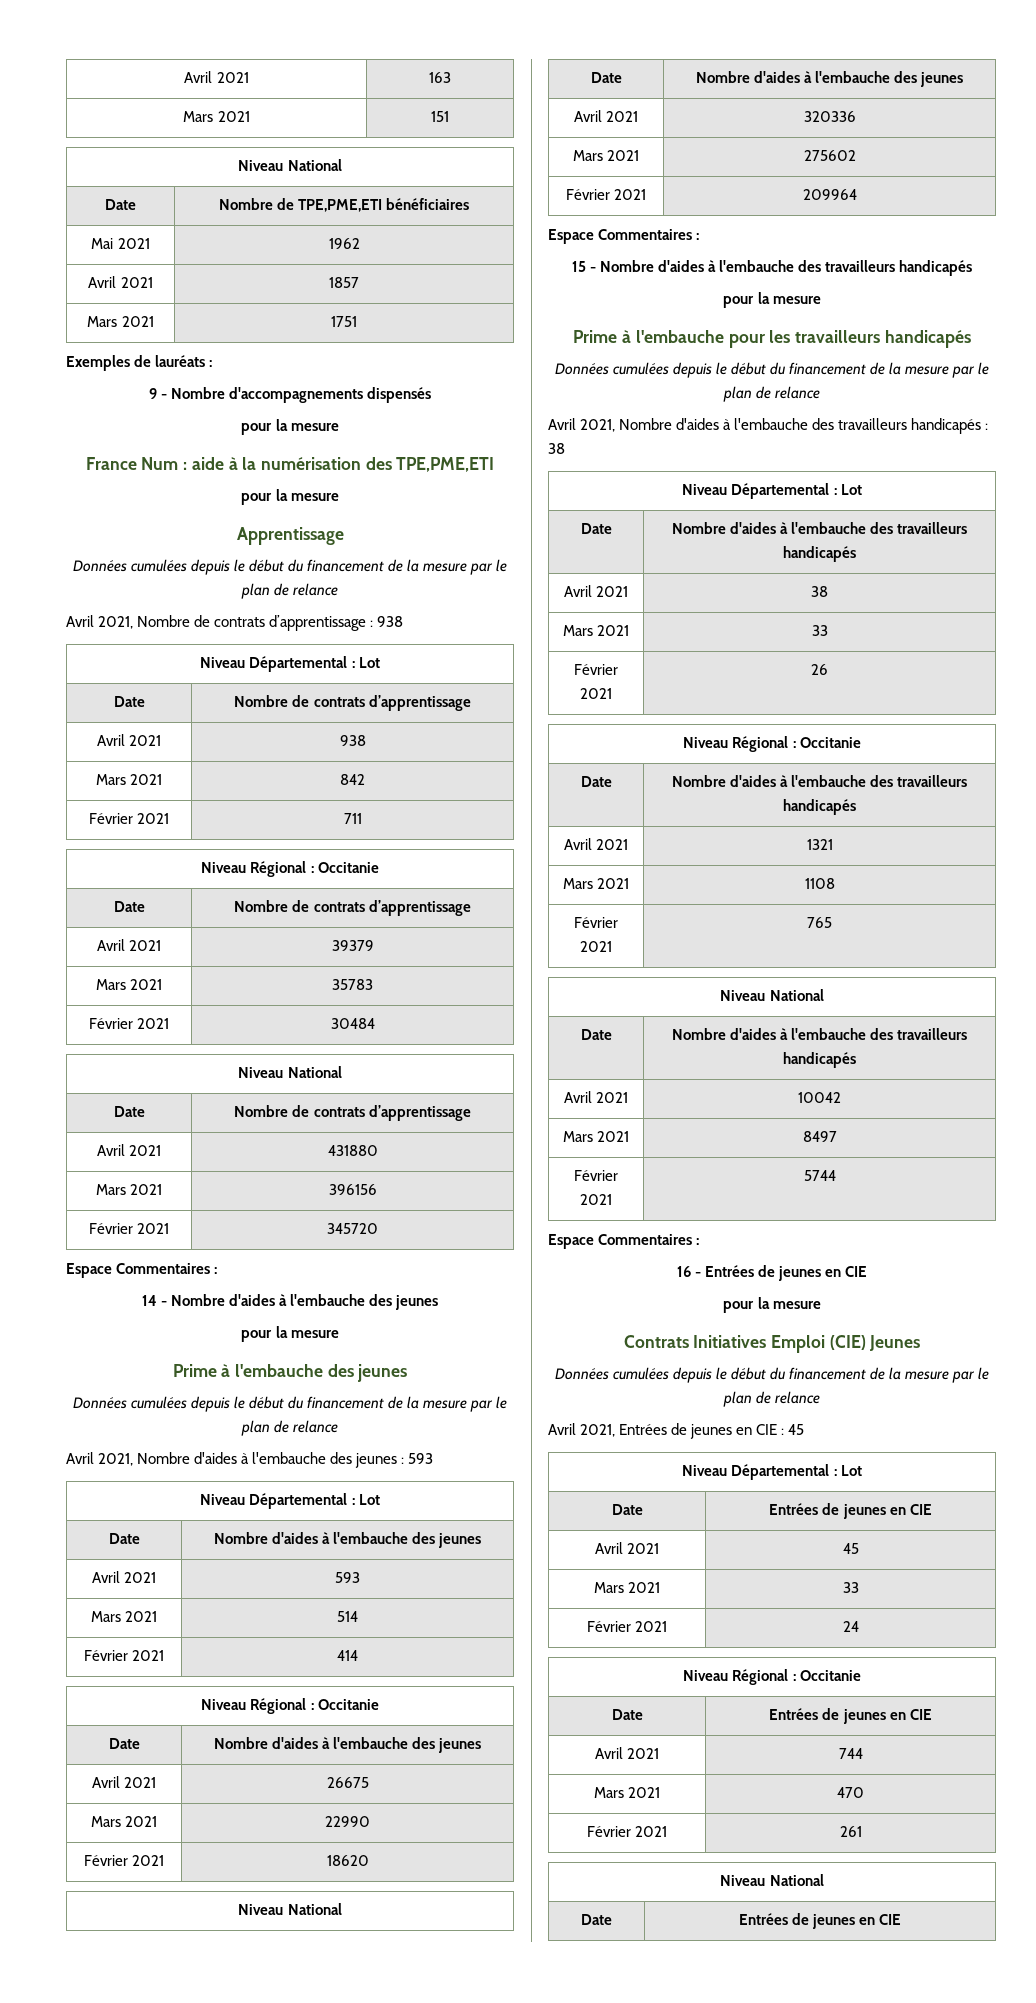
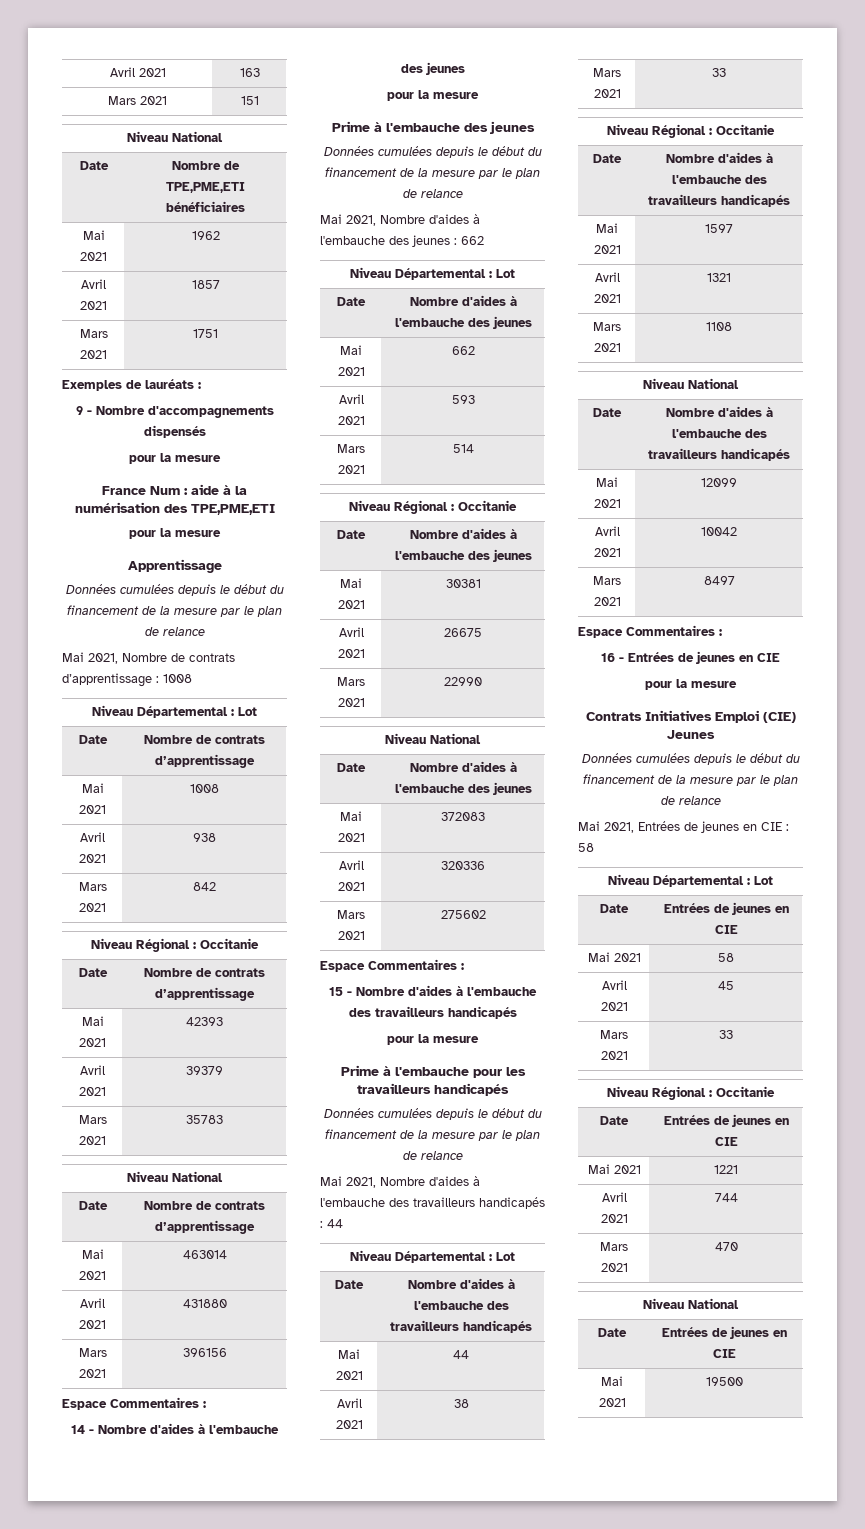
- Avril 2021, Nombre de contrats d’apprentissage : 938
+ Mai 2021, Nombre de contrats d’apprentissage : 1008
+ Mai 2021 | 1008
- Février 2021 | 711
+ Mai 2021 | 42393
- Février 2021 | 30484
+ Mai 2021 | 463014
- Février 2021 | 345720
- Avril 2021, Nombre d'aides à l'embauche des jeunes : 593
+ Mai 2021, Nombre d'aides à l'embauche des jeunes : 662
+ Mai 2021 | 662
- Février 2021 | 414
+ Mai 2021 | 30381
- Février 2021 | 18620
+ Mai 2021 | 372083
- Février 2021 | 209964
- Avril 2021, Nombre d'aides à l'embauche des travailleurs handicapés : 38
+ Mai 2021, Nombre d'aides à l'embauche des travailleurs handicapés : 44
+ Mai 2021 | 44
- Février 2021 | 26
+ Mai 2021 | 1597
- Février 2021 | 765
+ Mai 2021 | 12099
- Février 2021 | 5744
- Avril 2021, Entrées de jeunes en CIE : 45
+ Mai 2021, Entrées de jeunes en CIE : 58
+ Mai 2021 | 58
- Février 2021 | 24
+ Mai 2021 | 1221
- Février 2021 | 261
+ Mai 2021 | 19500

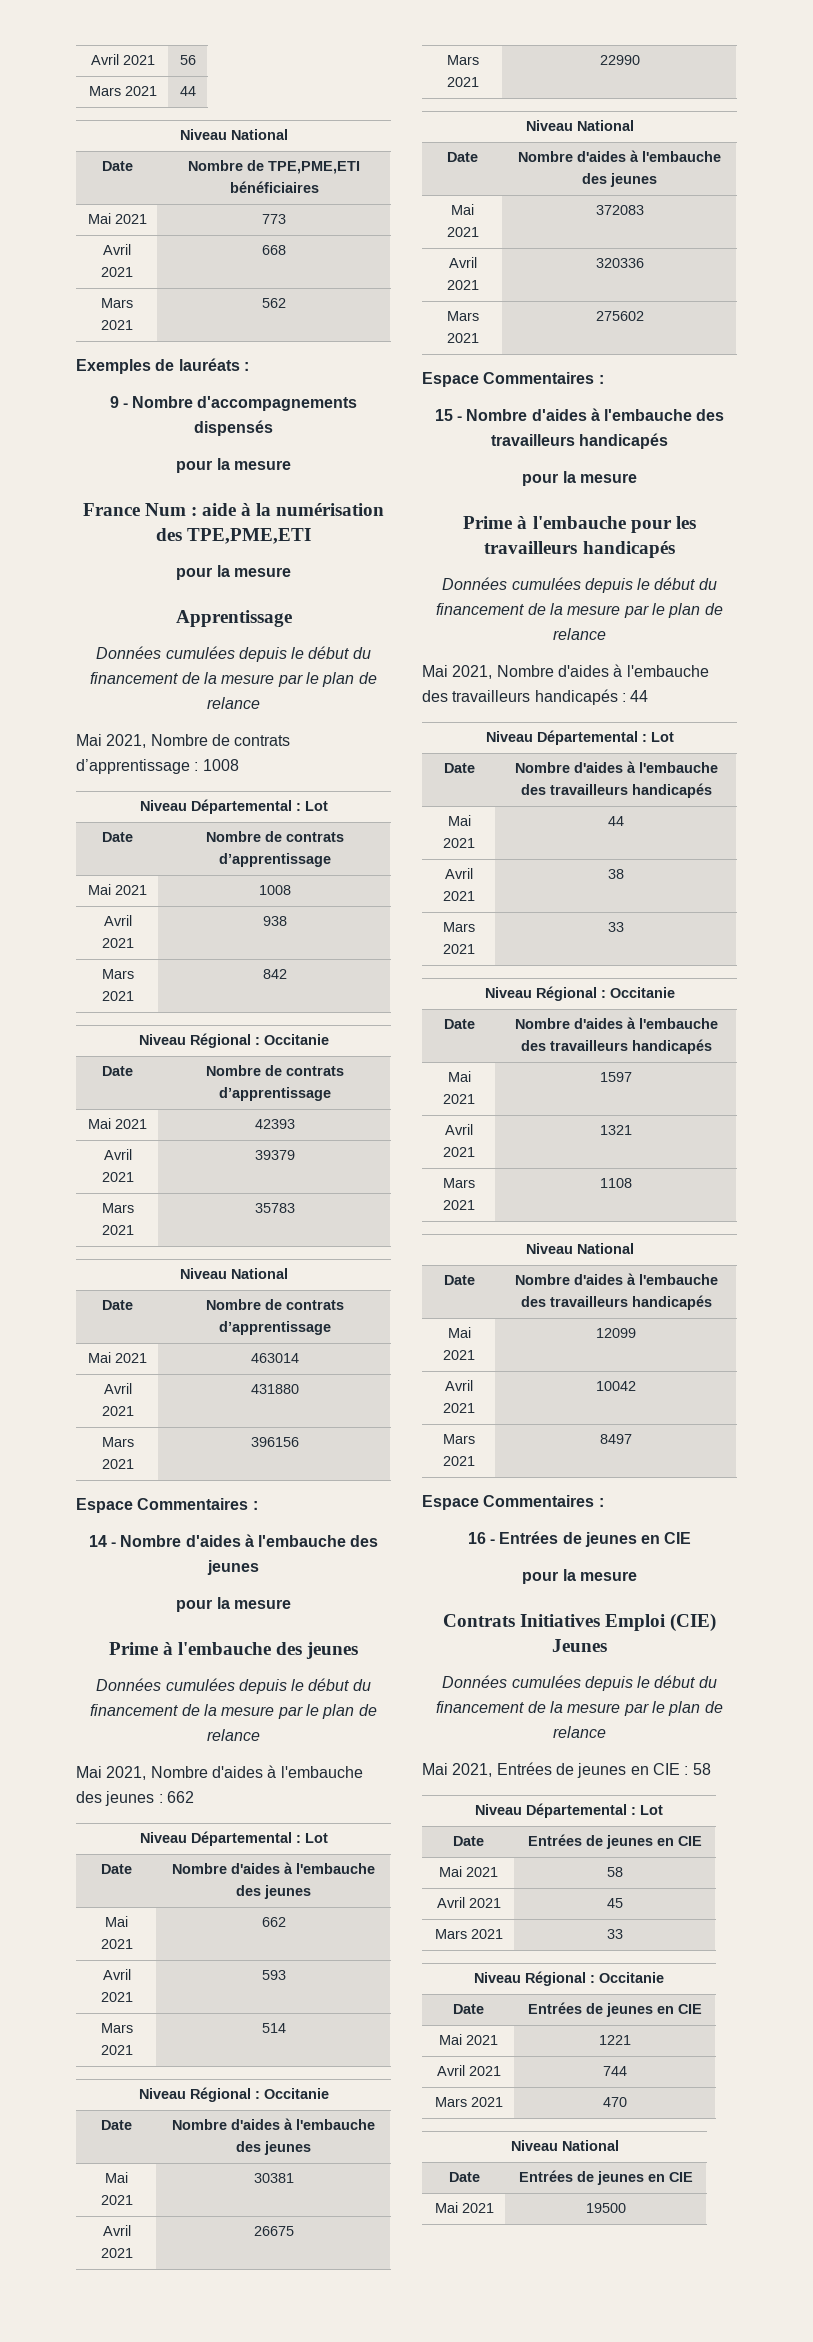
- Avril 2021 | 163
- Mars 2021 | 151
+ Avril 2021 | 56
+ Mars 2021 | 44
- Mai 2021 | 1962
- Avril 2021 | 1857
- Mars 2021 | 1751
+ Mai 2021 | 773
+ Avril 2021 | 668
+ Mars 2021 | 562

